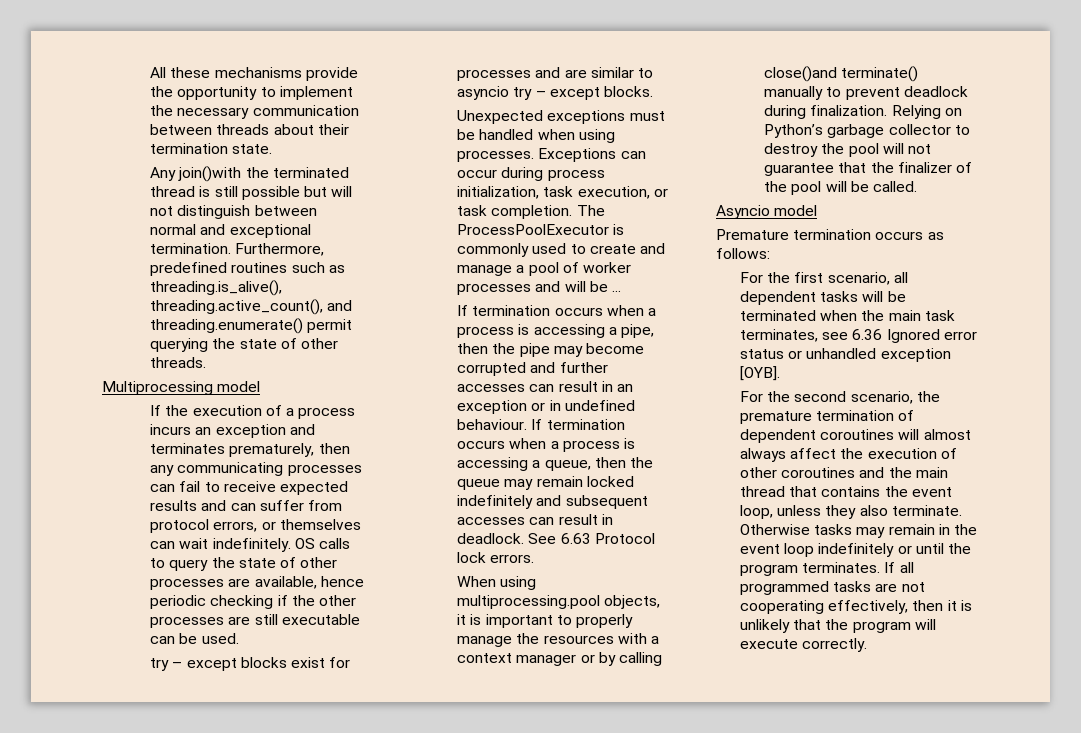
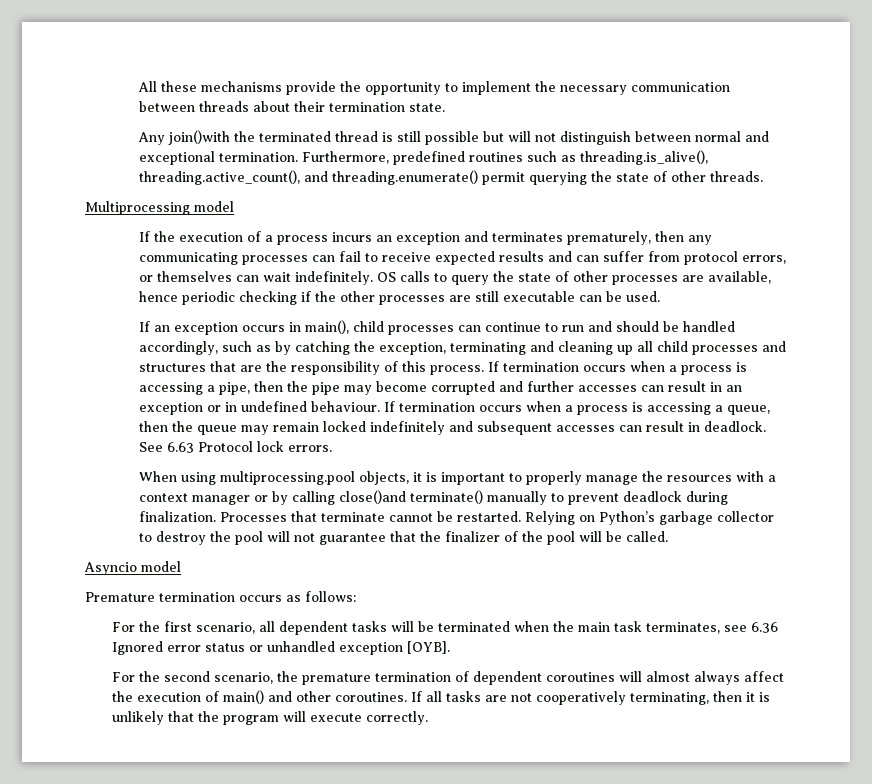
- try – except blocks exist for processes and are similar to asyncio try – except blocks.
- Unexpected exceptions must be handled when using processes. Exceptions can occur during process initialization, task execution, or task completion. The ProcessPoolExecutor is commonly used to create and manage a pool of worker processes and will be ...
- If termination occurs when a process is accessing a pipe, then the pipe may become corrupted and further accesses can result in an exception or in undefined behaviour.
+ If an exception occurs in main(), child processes can continue to run and should be handled accordingly, such as by catching the exception, terminating and cleaning up all child processes and structures that are the responsibility of this process. If termination occurs when a process is accessing a pipe, then the pipe may become corrupted and further accesses can result in an exception or in undefined behaviour.
+ Processes that terminate cannot be restarted.
- For the second scenario, the premature termination of dependent coroutines will almost always affect the execution of other coroutines and the main thread that contains the event loop, unless they also terminate. Otherwise tasks may remain in the event loop indefinitely or until the program terminates.
+ For the second scenario, the premature termination of dependent coroutines will almost always affect the execution of main() and other coroutines.
- If all programmed tasks are not cooperating effectively, then it is unlikely that the program will execute correctly.
+ If all tasks are not cooperatively terminating, then it is unlikely that the program will execute correctly.

